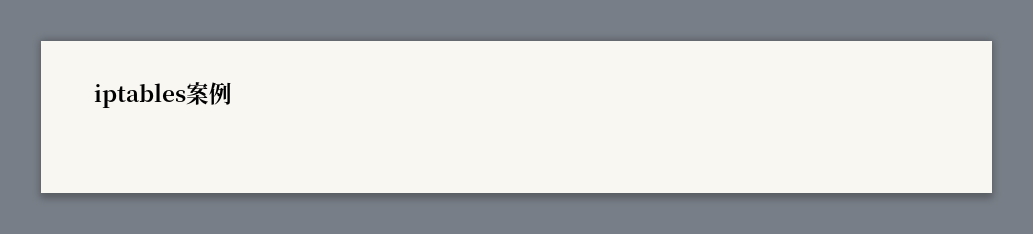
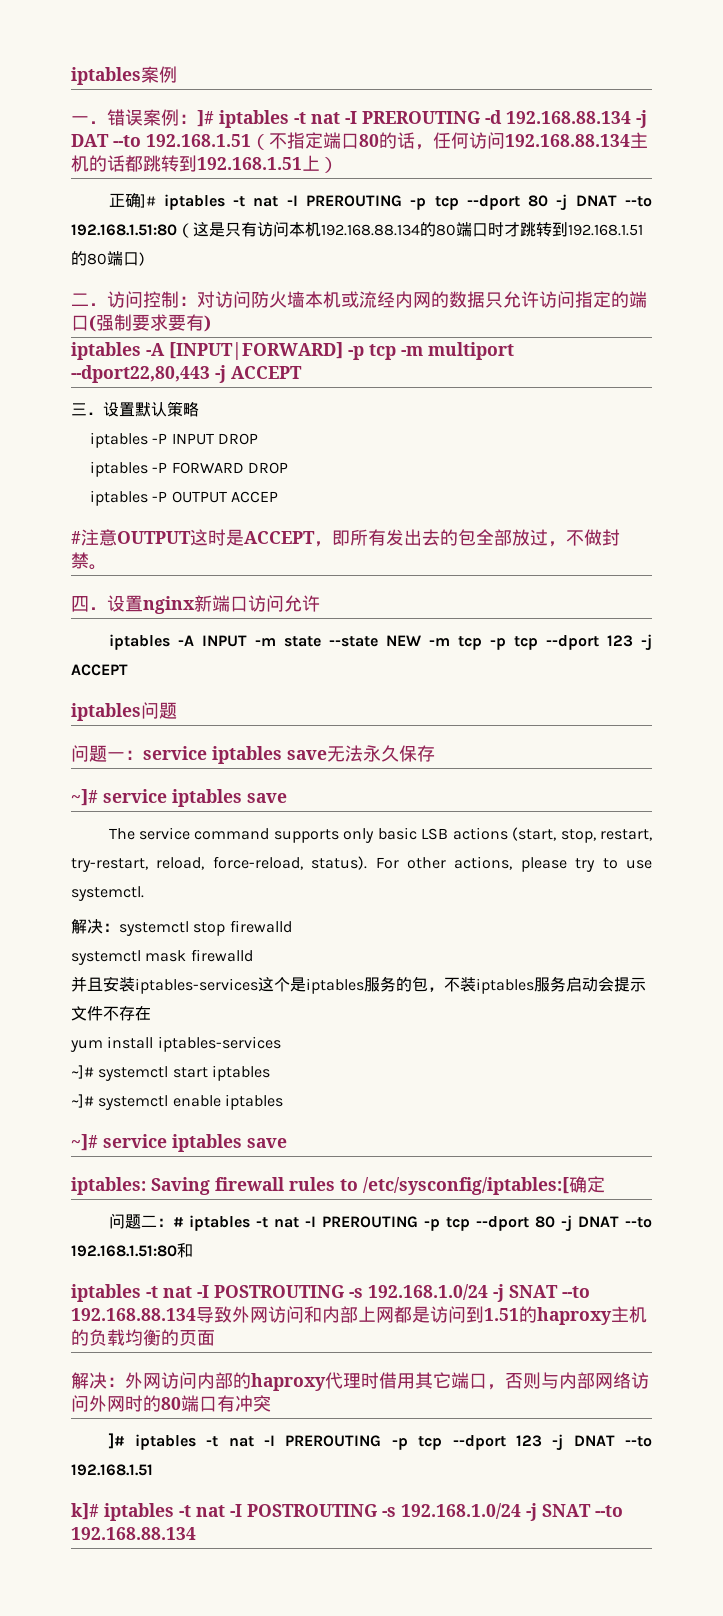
+ 一．错误案例：]# iptables -t nat -I PREROUTING -d 192.168.88.134 -j DAT --to 192.168.1.51（不指定端口80的话，任何访问192.168.88.134主机的话都跳转到192.168.1.51上）
+ 正确]# iptables -t nat -I PREROUTING -p tcp --dport 80 -j DNAT --to 192.168.1.51:80（这是只有访问本机192.168.88.134的80端口时才跳转到192.168.1.51的80端口)
+ 二．访问控制：对访问防火墙本机或流经内网的数据只允许访问指定的端口(强制要求要有)
+ iptables -A [INPUT|FORWARD] -p tcp -m multiport --dport22,80,443 -j ACCEPT
+ 三．设置默认策略
+ iptables -P INPUT DROP
+ iptables -P FORWARD DROP
+ iptables -P OUTPUT ACCEP
+ #注意OUTPUT这时是ACCEPT，即所有发出去的包全部放过，不做封禁。
+ 四．设置nginx新端口访问允许
+ iptables -A INPUT -m state --state NEW -m tcp -p tcp --dport 123 -j ACCEPT
+ iptables问题
+ 问题一：service iptables save无法永久保存
+ ~]# service iptables save
+ The service command supports only basic LSB actions (start, stop, restart, try-restart, reload, force-reload, status). For other actions, please try to use systemctl.
+ 解决：systemctl stop firewalld
+ systemctl mask firewalld
+ 并且安装iptables-services这个是iptables服务的包，不装iptables服务启动会提示文件不存在
+ yum install iptables-services
+ ~]# systemctl start iptables
+ ~]# systemctl enable iptables
+ ~]# service iptables save
+ iptables: Saving firewall rules to /etc/sysconfig/iptables:[确定
+ 问题二：# iptables -t nat -I PREROUTING -p tcp --dport 80 -j DNAT --to 192.168.1.51:80和
+ iptables -t nat -I POSTROUTING -s 192.168.1.0/24 -j SNAT --to 192.168.88.134导致外网访问和内部上网都是访问到1.51的haproxy主机的负载均衡的页面
+ 解决：外网访问内部的haproxy代理时借用其它端口，否则与内部网络访问外网时的80端口有冲突
+ ]# iptables -t nat -I PREROUTING -p tcp --dport 123 -j DNAT --to 192.168.1.51
+ k]# iptables -t nat -I POSTROUTING -s 192.168.1.0/24 -j SNAT --to 192.168.88.134

